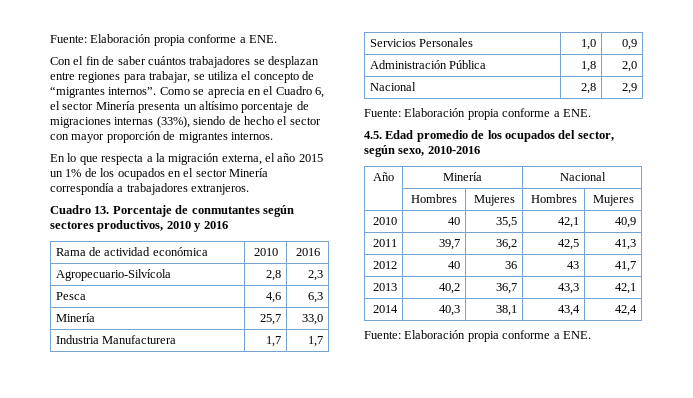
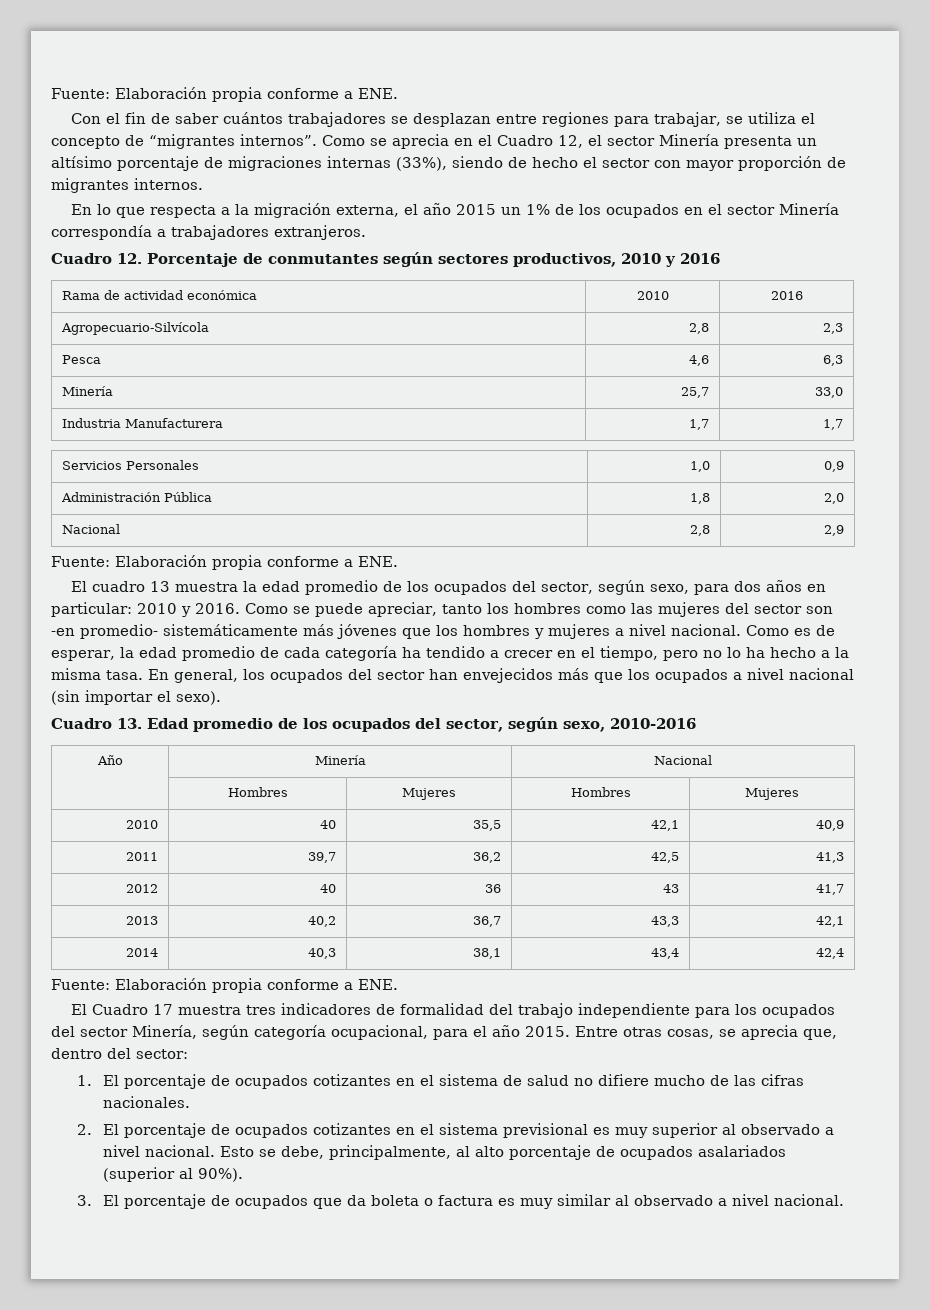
- Como se aprecia en el Cuadro 6, el sector Minería presenta un altísimo porcentaje de migraciones internas (33%), siendo de hecho el sector con mayor proporción de migrantes internos.
+ Como se aprecia en el Cuadro 12, el sector Minería presenta un altísimo porcentaje de migraciones internas (33%), siendo de hecho el sector con mayor proporción de migrantes internos.
- Cuadro 13. Porcentaje de conmutantes según sectores productivos, 2010 y 2016
+ Cuadro 12. Porcentaje de conmutantes según sectores productivos, 2010 y 2016
- 4.5. Edad promedio de los ocupados del sector, según sexo, 2010-2016
+ El cuadro 13 muestra la edad promedio de los ocupados del sector, según sexo, para dos años en particular: 2010 y 2016. Como se puede apreciar, tanto los hombres como las mujeres del sector son -en promedio- sistemáticamente más jóvenes que los hombres y mujeres a nivel nacional. Como es de esperar, la edad promedio de cada categoría ha tendido a crecer en el tiempo, pero no lo ha hecho a la misma tasa. En general, los ocupados del sector han envejecidos más que los ocupados a nivel nacional (sin importar el sexo).
+ Cuadro 13. Edad promedio de los ocupados del sector, según sexo, 2010-2016
+ El Cuadro 17 muestra tres indicadores de formalidad del trabajo independiente para los ocupados del sector Minería, según categoría ocupacional, para el año 2015. Entre otras cosas, se aprecia que, dentro del sector:
+ 1. El porcentaje de ocupados cotizantes en el sistema de salud no difiere mucho de las cifras nacionales.
+ 2. El porcentaje de ocupados cotizantes en el sistema previsional es muy superior al observado a nivel nacional. Esto se debe, principalmente, al alto porcentaje de ocupados asalariados (superior al 90%).
+ 3. El porcentaje de ocupados que da boleta o factura es muy similar al observado a nivel nacional.

